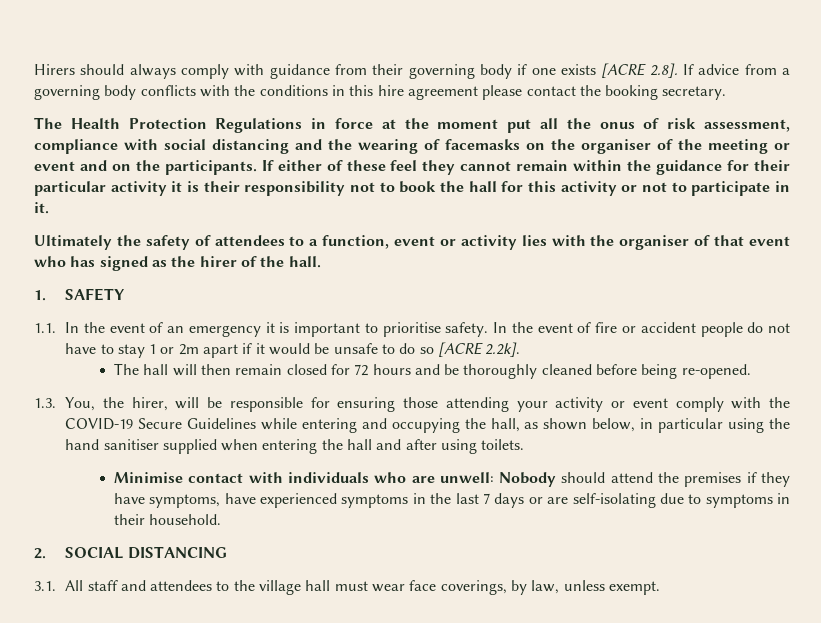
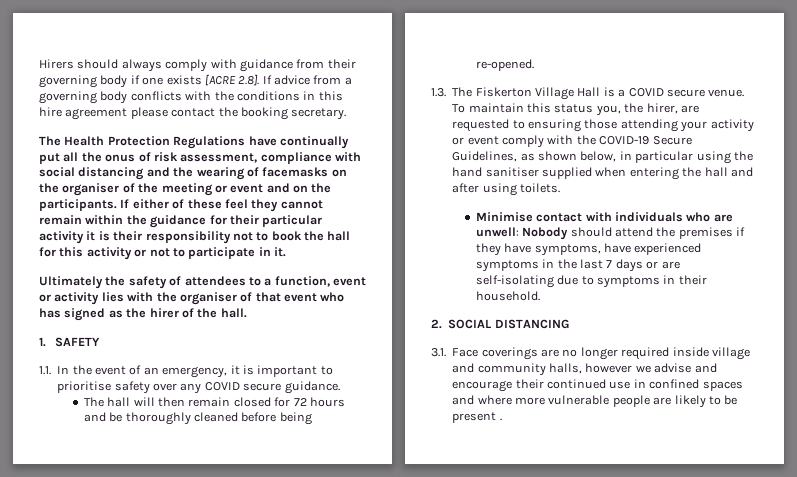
- The Health Protection Regulations in force at the moment put all the onus of risk assessment, compliance with social distancing and the wearing of facemasks on the organiser of the meeting or event and on the participants.
+ The Health Protection Regulations have continually put all the onus of risk assessment, compliance with social distancing and the wearing of facemasks on the organiser of the meeting or event and on the participants.
- 1.1. In the event of an emergency it is important to prioritise safety. In the event of fire or accident people do not have to stay 1 or 2m apart if it would be unsafe to do so [ACRE 2.2k].
+ 1.1. In the event of an emergency, it is important to prioritise safety over any COVID secure guidance.
- 1.3. You, the hirer, will be responsible for ensuring those attending your activity or event comply with the COVID-19 Secure Guidelines while entering and occupying the hall, as shown below, in particular using the hand sanitiser supplied when entering the hall and after using toilets.
+ 1.3. The Fiskerton Village Hall is a COVID secure venue. To maintain this status you, the hirer, are requested to ensuring those attending your activity or event comply with the COVID-19 Secure Guidelines, as shown below, in particular using the hand sanitiser supplied when entering the hall and after using toilets.
- 3.1. All staff and attendees to the village hall must wear face coverings, by law, unless exempt.
+ 3.1. Face coverings are no longer required inside village and community halls, however we advise and encourage their continued use in confined spaces and where more vulnerable people are likely to be present .

